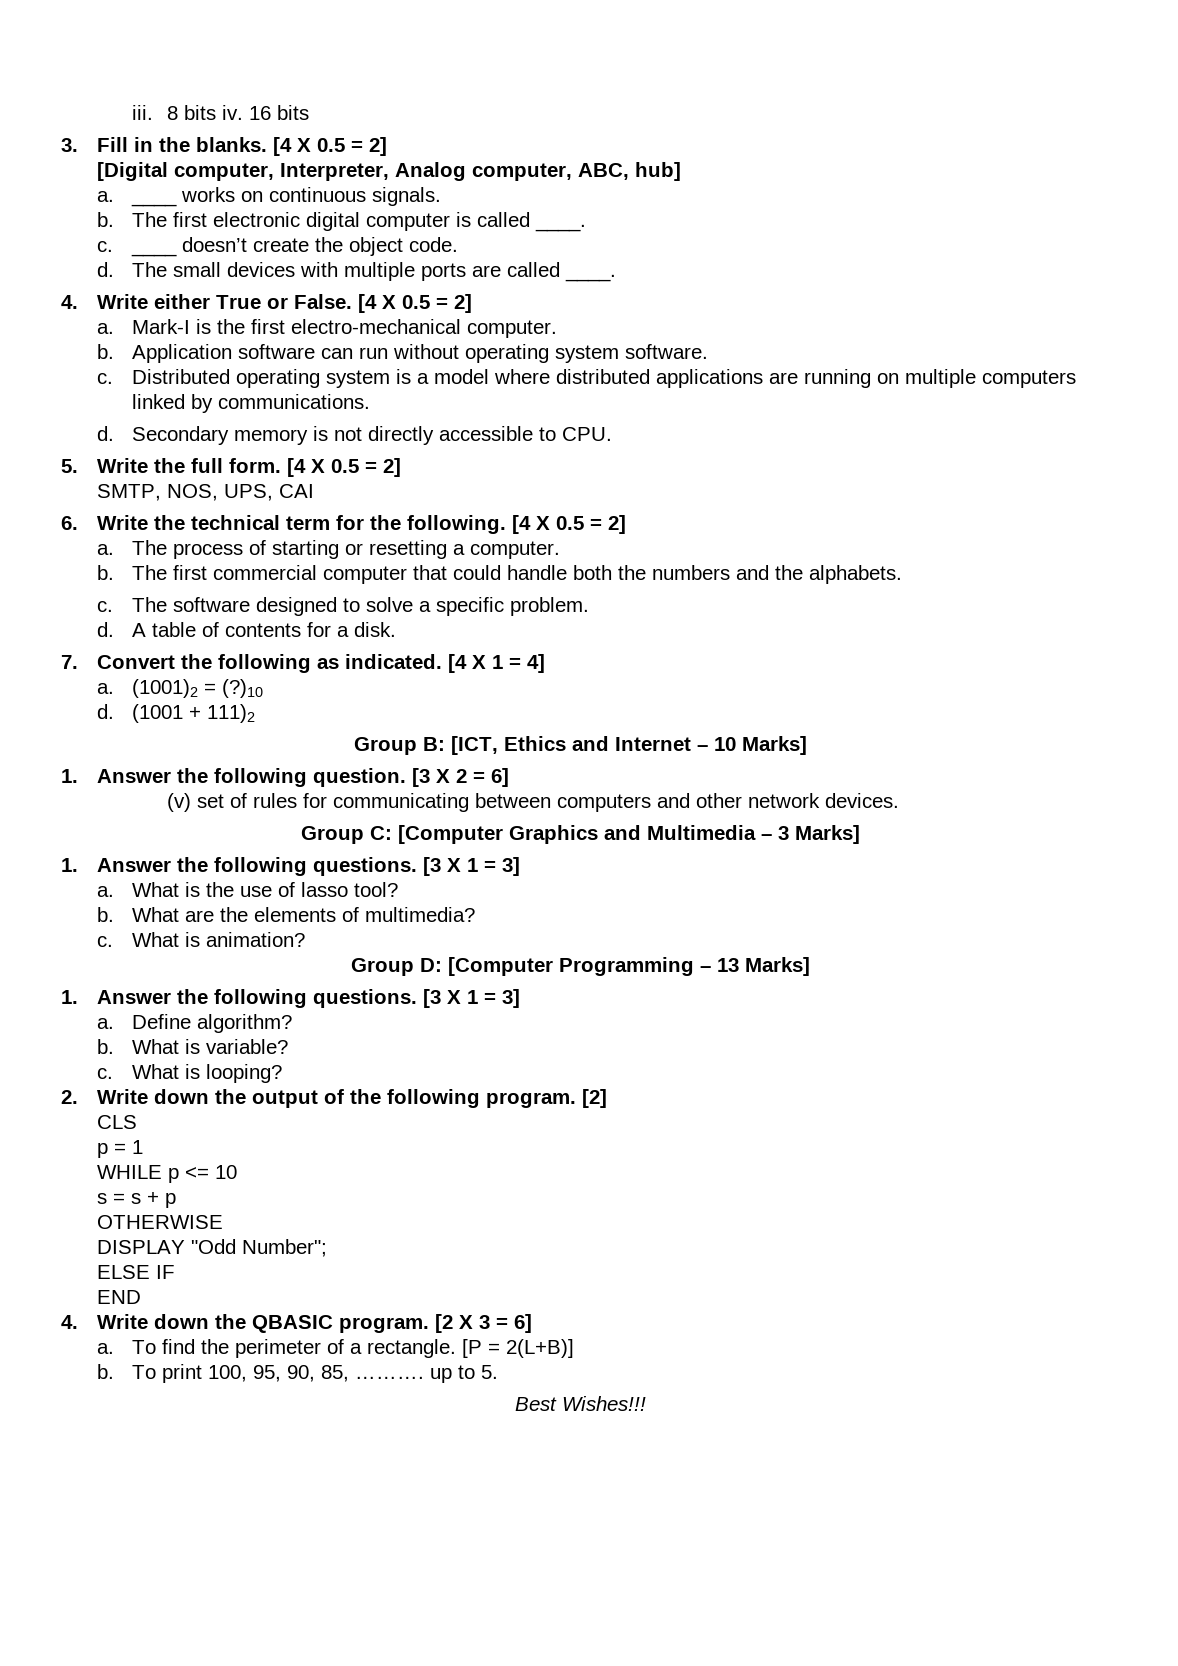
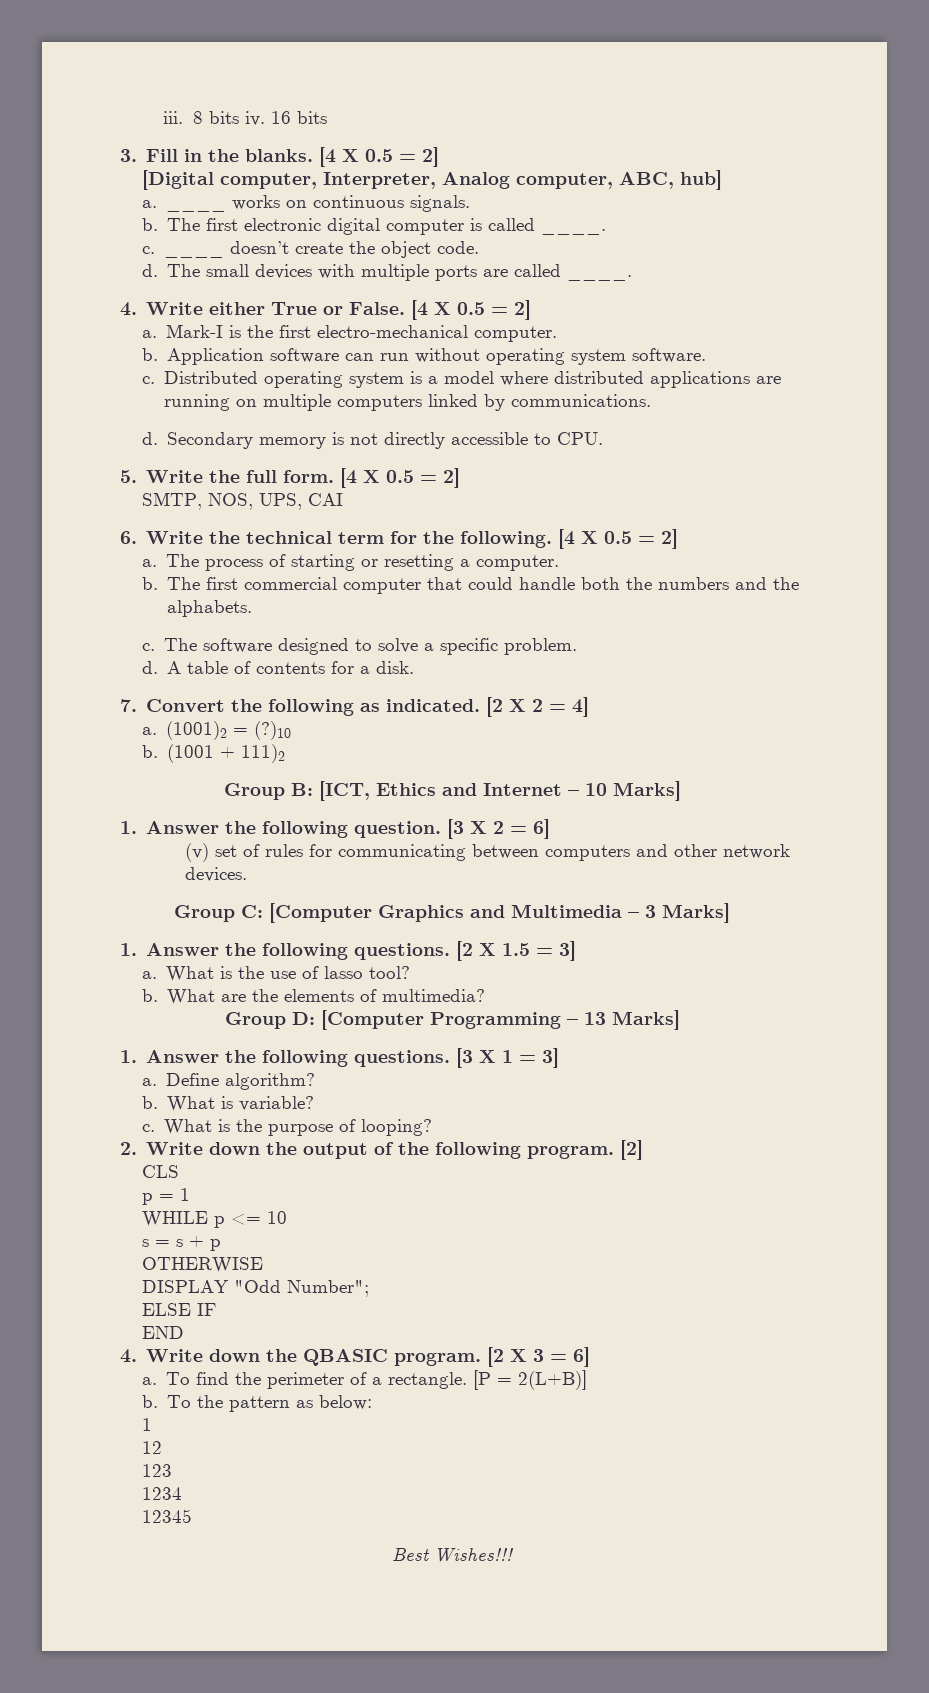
- [4 X 1 = 4]
+ [2 X 2 = 4]
  (1001)2 = (?)10
- d.
+ b.
  Group C: [Computer Graphics and Multimedia – 3 Marks]
- 1. Answer the following questions. [3 X 1 = 3]
+ 1. Answer the following questions. [2 X 1.5 = 3]
- c. What is animation?
- What is looping?
+ What is the purpose of looping?
- To print 100, 95, 90, 85, ………. up to 5.
+ To the pattern as below:
+ 1
+ 12
+ 123
+ 1234
+ 12345

